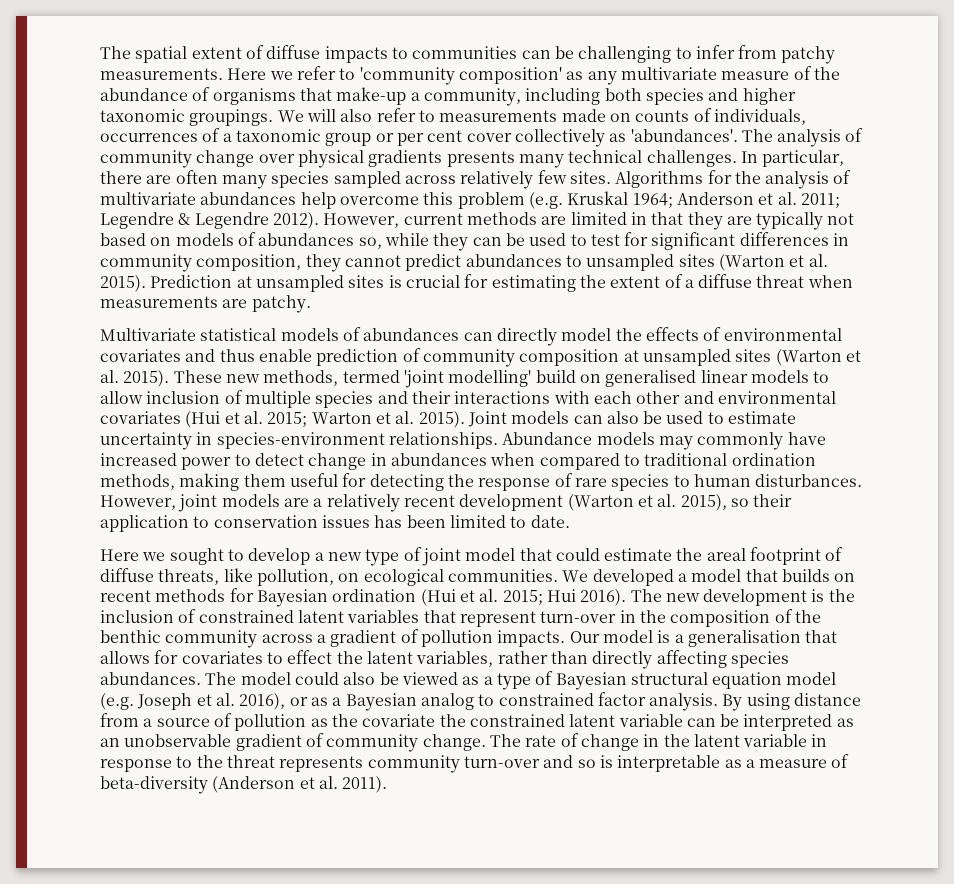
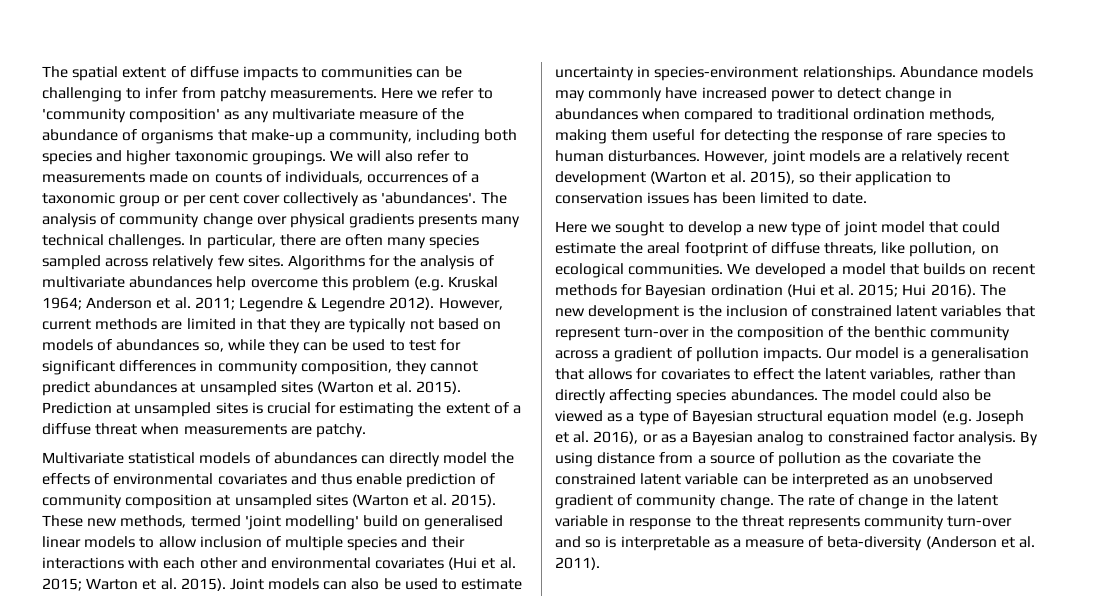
- However, current methods are limited in that they are typically not based on models of abundances so, while they can be used to test for significant differences in community composition, they cannot predict abundances to unsampled sites (Warton et al. 2015).
+ However, current methods are limited in that they are typically not based on models of abundances so, while they can be used to test for significant differences in community composition, they cannot predict abundances at unsampled sites (Warton et al. 2015).
- By using distance from a source of pollution as the covariate the constrained latent variable can be interpreted as an unobservable gradient of community change.
+ By using distance from a source of pollution as the covariate the constrained latent variable can be interpreted as an unobserved gradient of community change.

